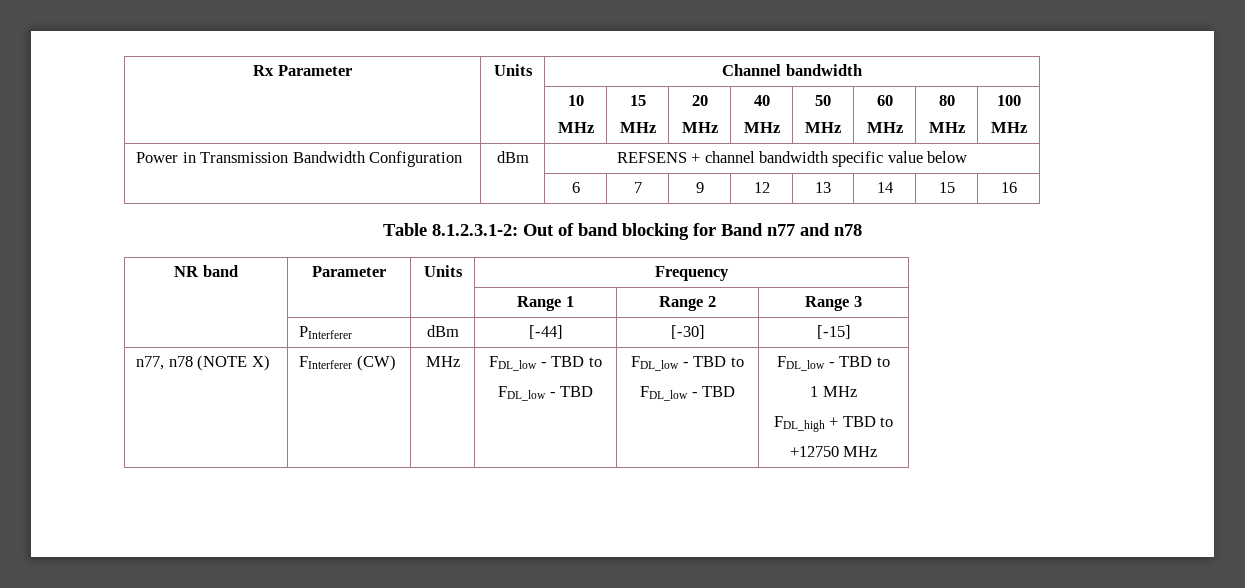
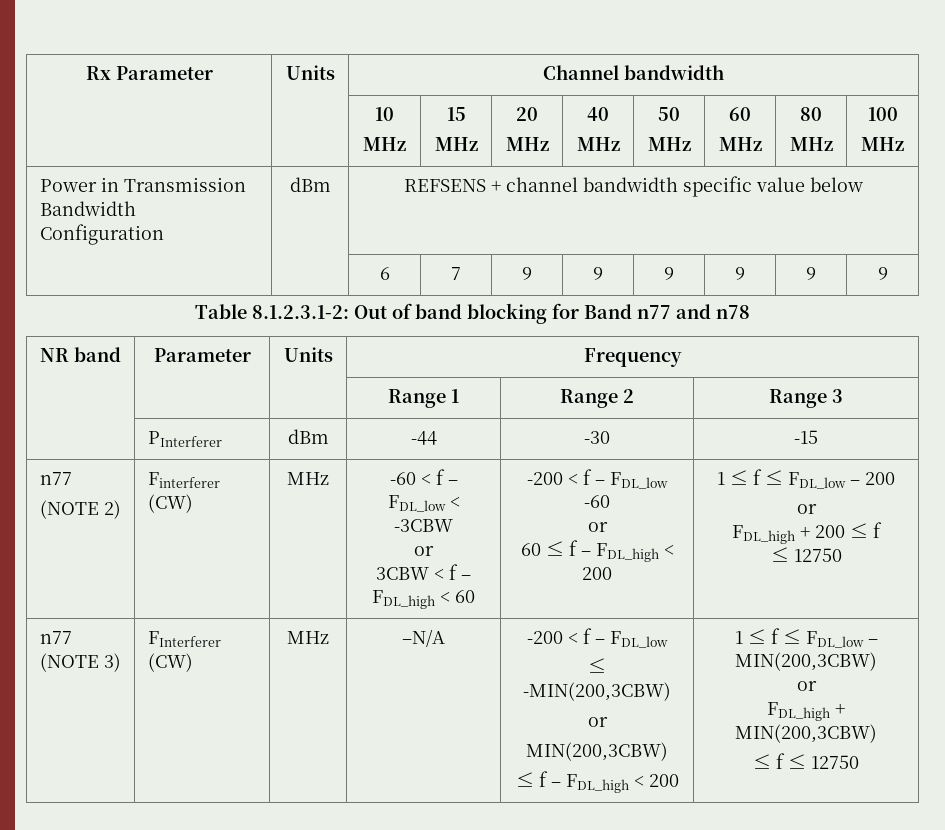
- | | 6 | 7 | 9 | 12 | 13 | 14 | 15 | 16
+ | | 6 | 7 | 9 | 9 | 9 | 9 | 9 | 9
- | PInterferer | dBm | [-44] | [-30] | [-15]
- n77, n78 (NOTE X) | FInterferer (CW) | MHz | FDL_low - TBD to
- FDL_low - TBD | FDL_low - TBD to
- FDL_low - TBD | FDL_low - TBD to
- 1 MHz
- FDL_high + TBD to
- +12750 MHz
+ | PInterferer | dBm | -44 | -30 | -15
+ n77
+ (NOTE 2) | Finterferer (CW) | MHz | -60 < f – FDL_low < -3CBW
+ or
+ 3CBW < f – FDL_high < 60 | -200 < f – FDL_low -60
+ or
+ 60 ≤ f – FDL_high < 200 | 1 ≤ f ≤ FDL_low – 200
+ or
+ FDL_high + 200 ≤ f
+ ≤ 12750
+ n77 (NOTE 3) | FInterferer (CW) | MHz | –N/A | -200 < f – FDL_low
+ ≤ -MIN(200,3CBW)
+ or
+ MIN(200,3CBW)
+ ≤ f – FDL_high < 200 | 1 ≤ f ≤ FDL_low – MIN(200,3CBW)
+ or
+ FDL_high + MIN(200,3CBW)
+ ≤ f ≤ 12750

